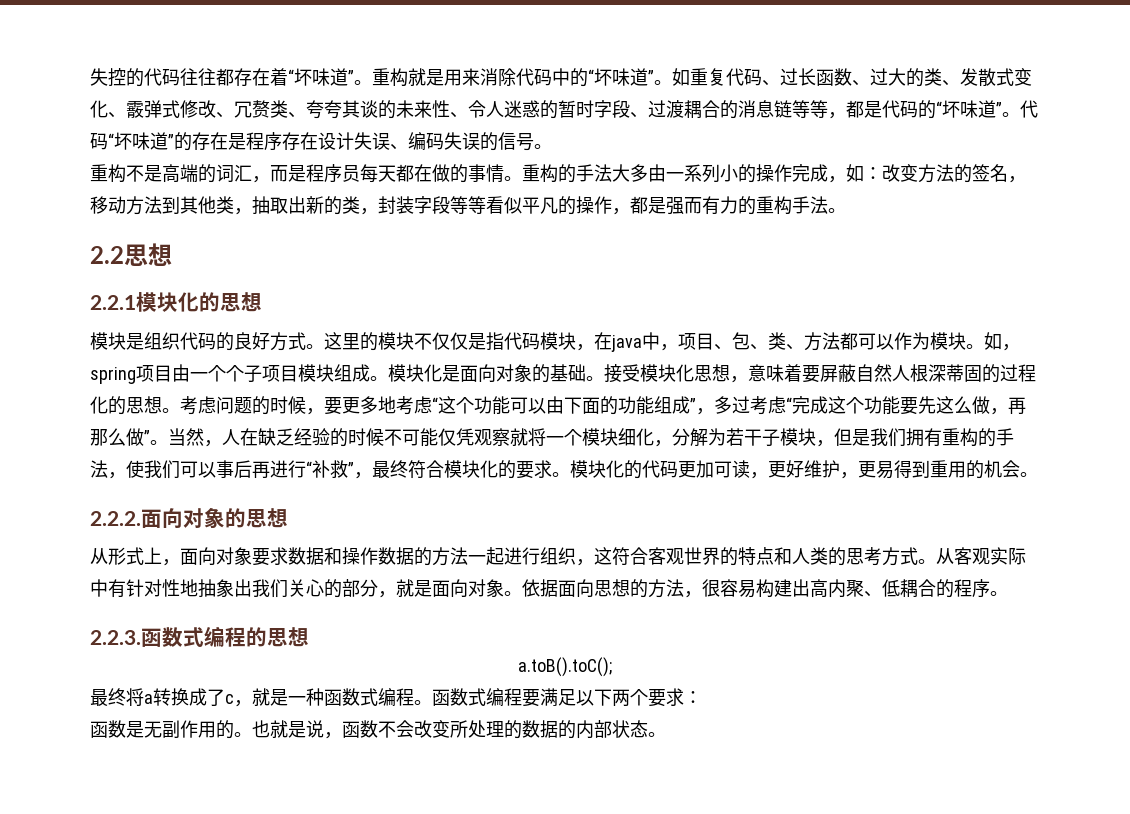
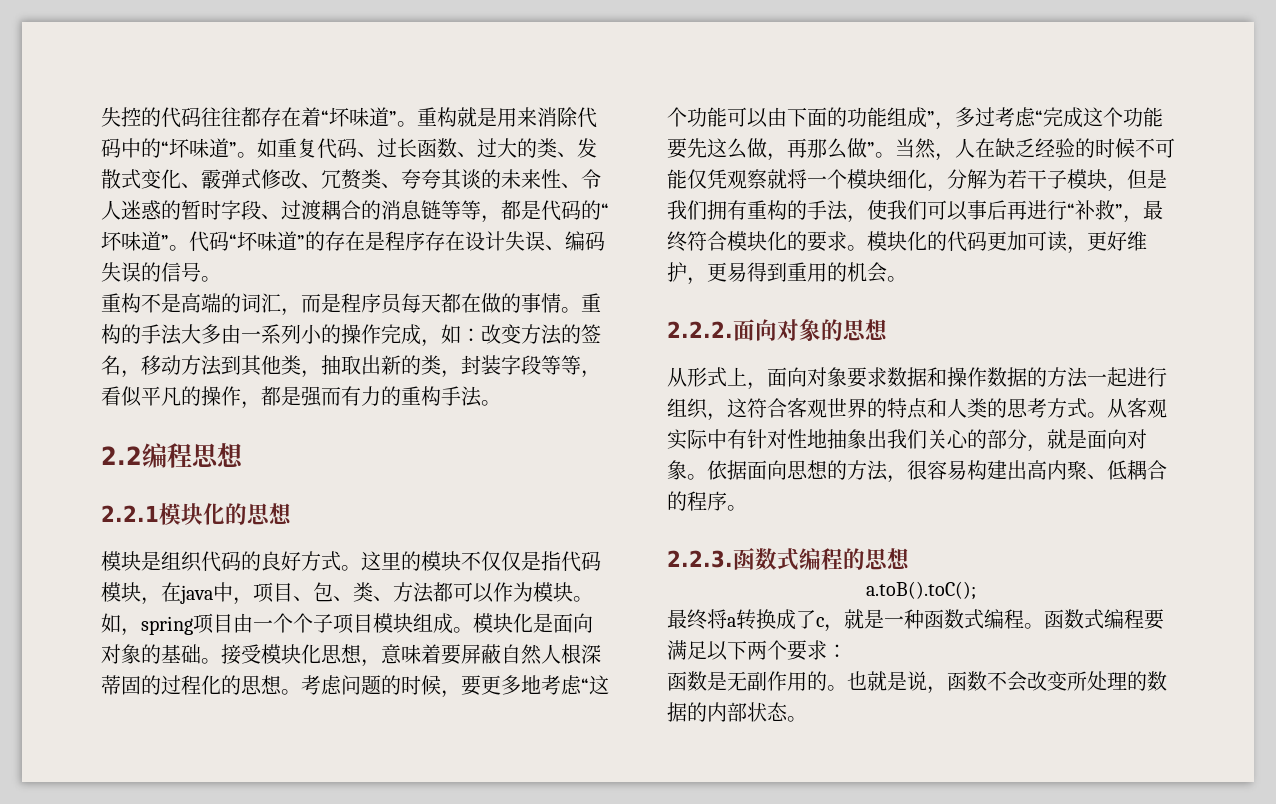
- 重构的手法大多由一系列小的操作完成，如：改变方法的签名，移动方法到其他类，抽取出新的类，封装字段等等看似平凡的操作，都是强而有力的重构手法。
+ 重构的手法大多由一系列小的操作完成，如：改变方法的签名，移动方法到其他类，抽取出新的类，封装字段等等，看似平凡的操作，都是强而有力的重构手法。
- 2.2思想
+ 2.2编程思想

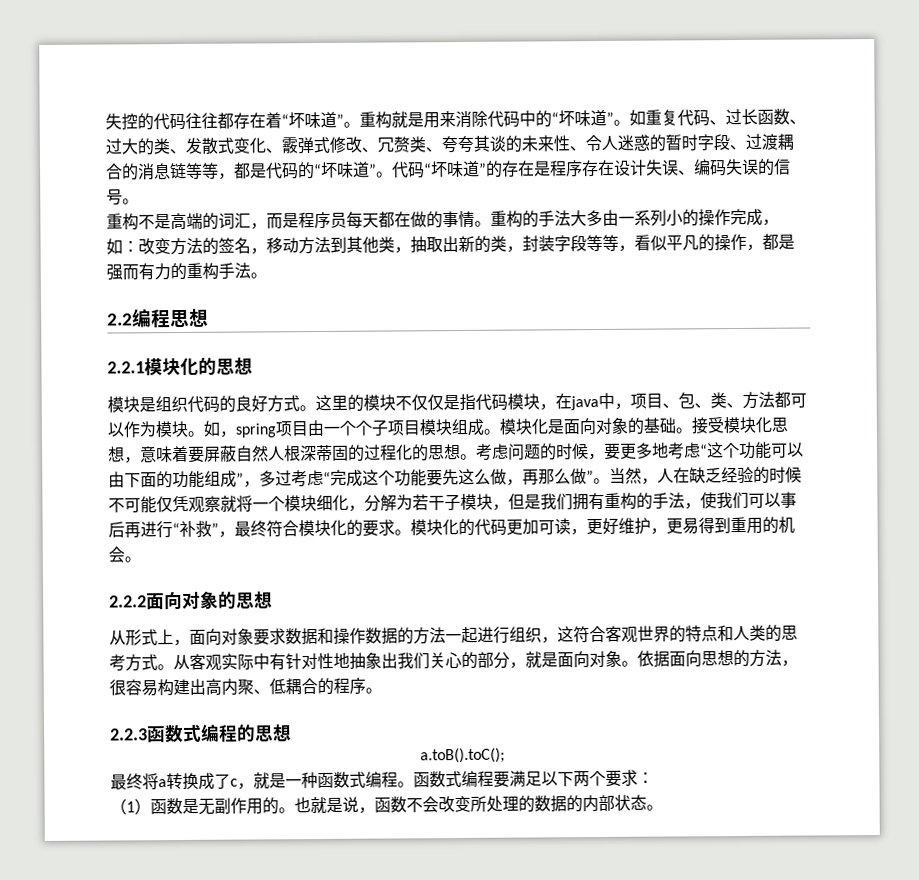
- 2.2.2.面向对象的思想
+ 2.2.2面向对象的思想
- 2.2.3.函数式编程的思想
+ 2.2.3函数式编程的思想
- 函数是无副作用的。
+ （1）函数是无副作用的。

